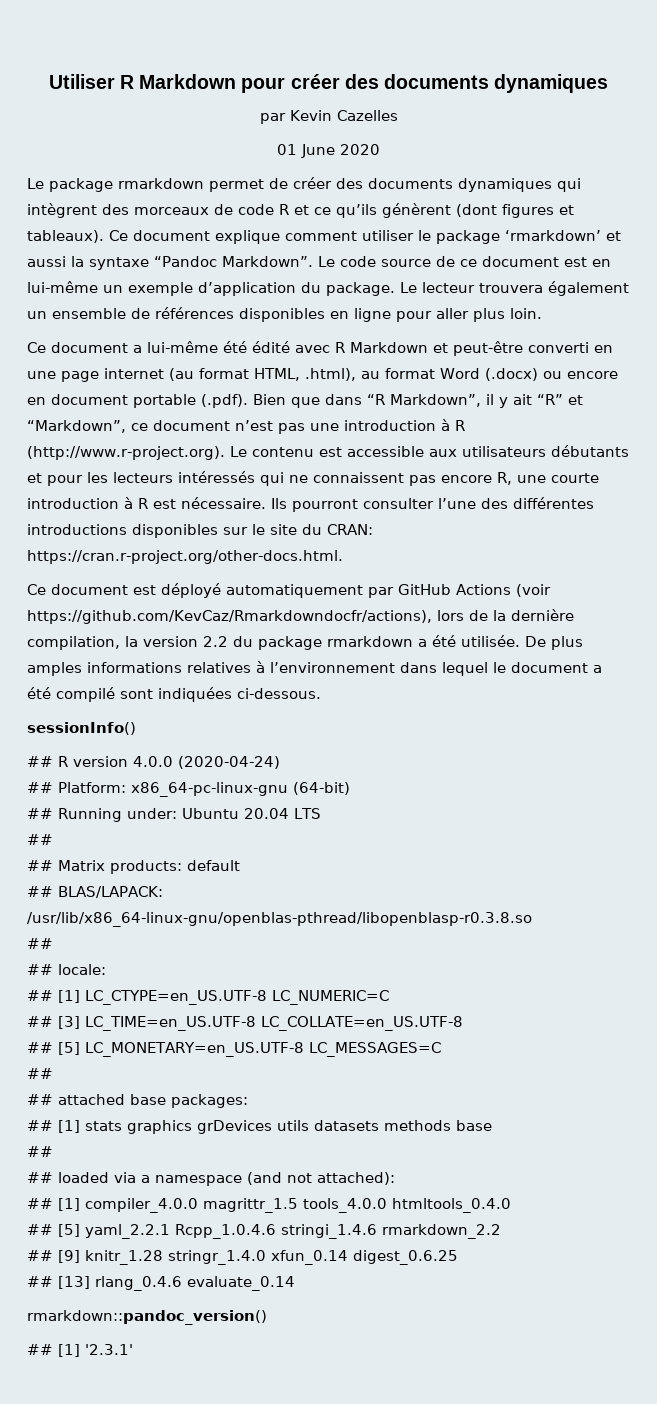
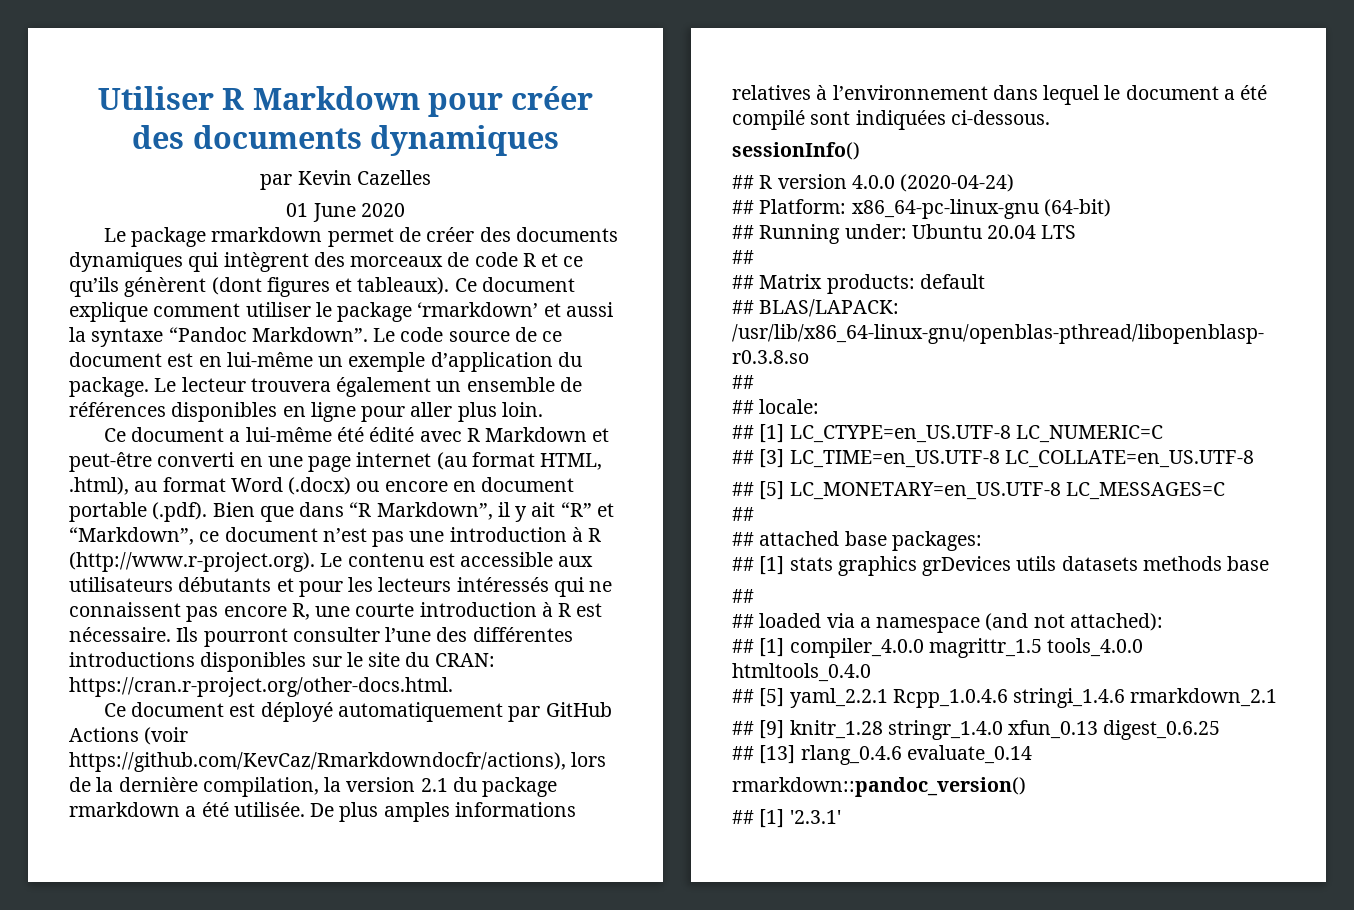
- Ce document est déployé automatiquement par GitHub Actions (voir https://github.com/KevCaz/Rmarkdowndocfr/actions), lors de la dernière compilation, la version 2.2 du package rmarkdown a été utilisée.
+ Ce document est déployé automatiquement par GitHub Actions (voir https://github.com/KevCaz/Rmarkdowndocfr/actions), lors de la dernière compilation, la version 2.1 du package rmarkdown a été utilisée.
- ## [5] yaml_2.2.1 Rcpp_1.0.4.6 stringi_1.4.6 rmarkdown_2.2
+ ## [5] yaml_2.2.1 Rcpp_1.0.4.6 stringi_1.4.6 rmarkdown_2.1
- ## [9] knitr_1.28 stringr_1.4.0 xfun_0.14 digest_0.6.25
+ ## [9] knitr_1.28 stringr_1.4.0 xfun_0.13 digest_0.6.25

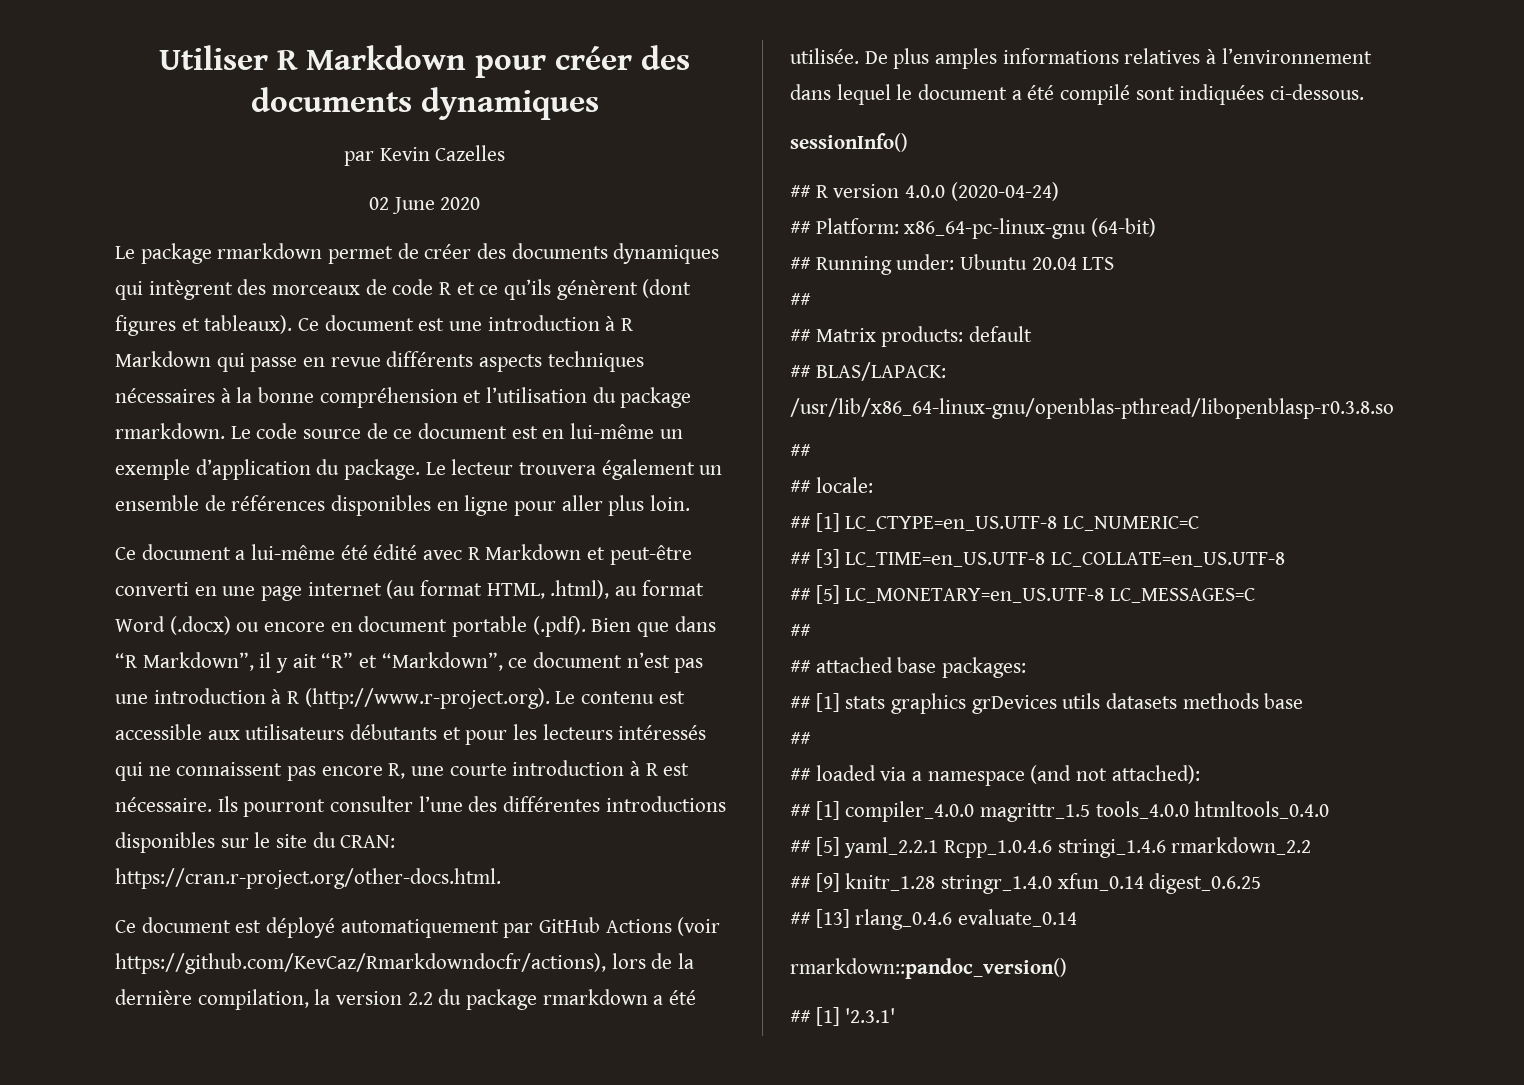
- 01 June 2020
+ 02 June 2020
- Ce document explique comment utiliser le package ‘rmarkdown’ et aussi la syntaxe “Pandoc Markdown”.
+ Ce document est une introduction à R Markdown qui passe en revue différents aspects techniques nécessaires à la bonne compréhension et l’utilisation du package rmarkdown.
- Ce document est déployé automatiquement par GitHub Actions (voir https://github.com/KevCaz/Rmarkdowndocfr/actions), lors de la dernière compilation, la version 2.1 du package rmarkdown a été utilisée.
+ Ce document est déployé automatiquement par GitHub Actions (voir https://github.com/KevCaz/Rmarkdowndocfr/actions), lors de la dernière compilation, la version 2.2 du package rmarkdown a été utilisée.
- ## [5] yaml_2.2.1 Rcpp_1.0.4.6 stringi_1.4.6 rmarkdown_2.1
+ ## [5] yaml_2.2.1 Rcpp_1.0.4.6 stringi_1.4.6 rmarkdown_2.2
- ## [9] knitr_1.28 stringr_1.4.0 xfun_0.13 digest_0.6.25
+ ## [9] knitr_1.28 stringr_1.4.0 xfun_0.14 digest_0.6.25

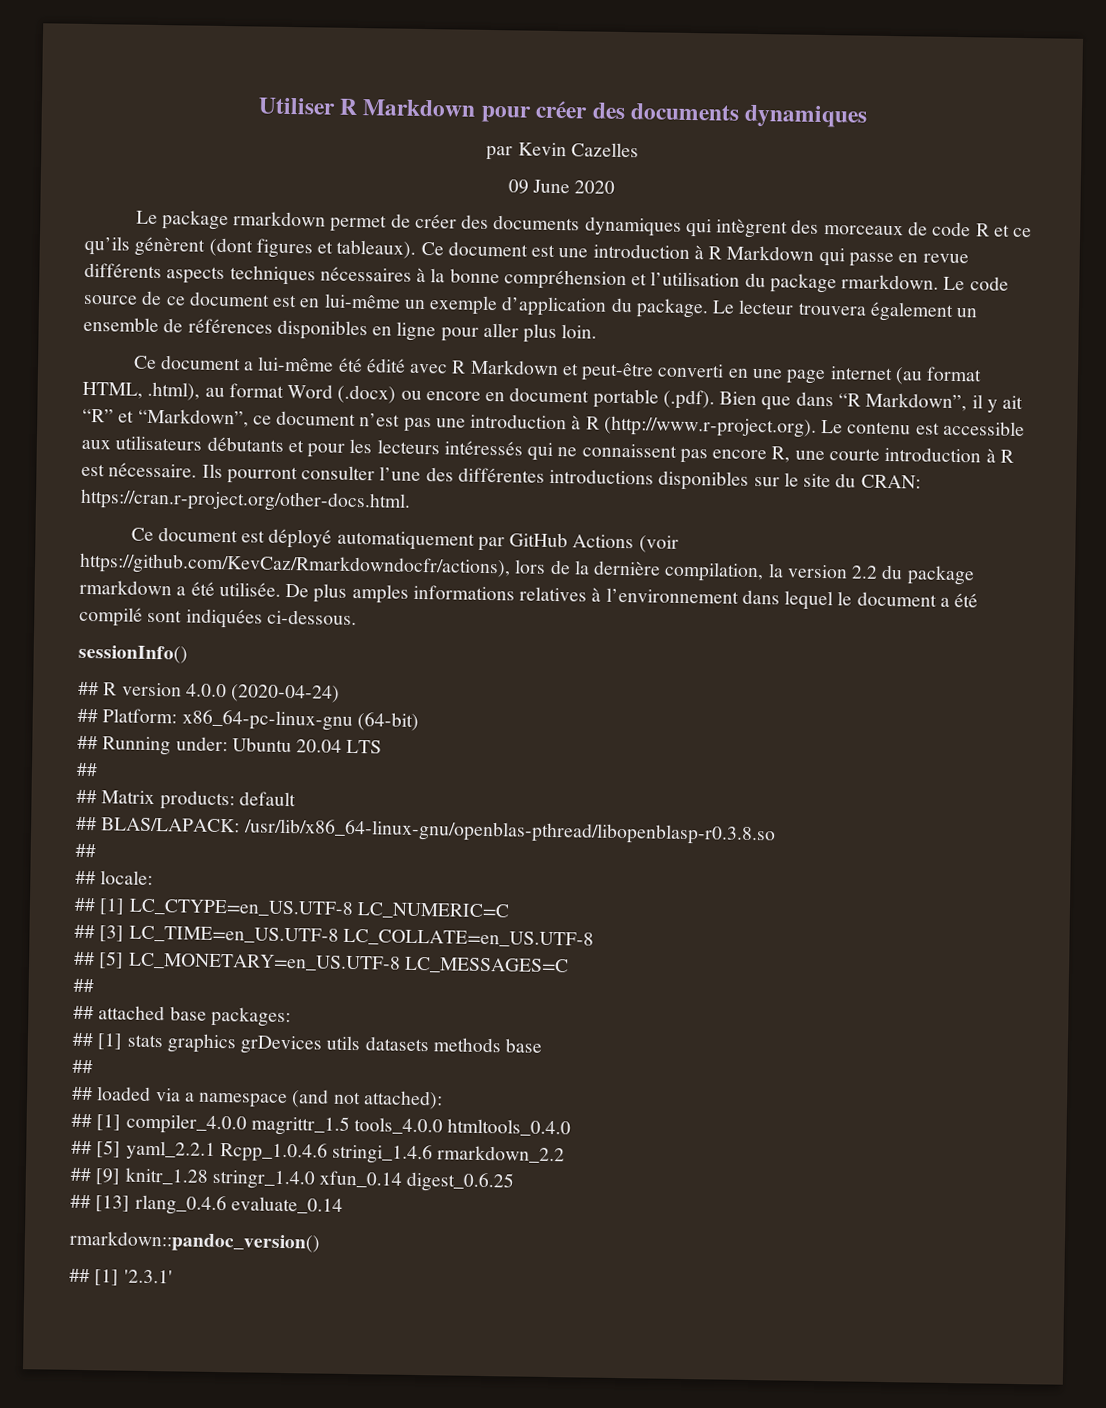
- 02 June 2020
+ 09 June 2020

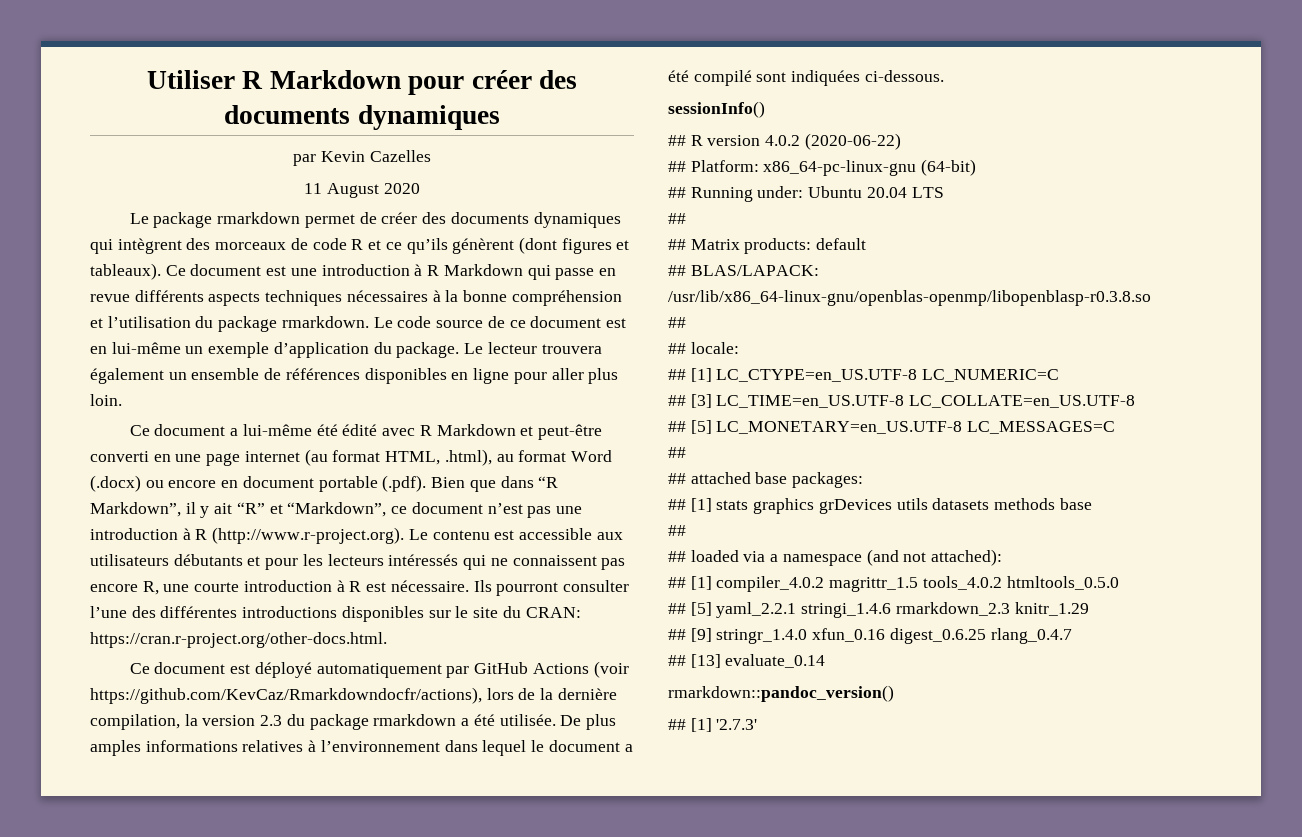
- 09 June 2020
+ 11 August 2020
- Ce document est déployé automatiquement par GitHub Actions (voir https://github.com/KevCaz/Rmarkdowndocfr/actions), lors de la dernière compilation, la version 2.2 du package rmarkdown a été utilisée.
+ Ce document est déployé automatiquement par GitHub Actions (voir https://github.com/KevCaz/Rmarkdowndocfr/actions), lors de la dernière compilation, la version 2.3 du package rmarkdown a été utilisée.
- ## R version 4.0.0 (2020-04-24)
+ ## R version 4.0.2 (2020-06-22)
- ## BLAS/LAPACK: /usr/lib/x86_64-linux-gnu/openblas-pthread/libopenblasp-r0.3.8.so
+ ## BLAS/LAPACK: /usr/lib/x86_64-linux-gnu/openblas-openmp/libopenblasp-r0.3.8.so
- ## [1] compiler_4.0.0 magrittr_1.5 tools_4.0.0 htmltools_0.4.0
+ ## [1] compiler_4.0.2 magrittr_1.5 tools_4.0.2 htmltools_0.5.0
- ## [5] yaml_2.2.1 Rcpp_1.0.4.6 stringi_1.4.6 rmarkdown_2.2
+ ## [5] yaml_2.2.1 stringi_1.4.6 rmarkdown_2.3 knitr_1.29
- ## [9] knitr_1.28 stringr_1.4.0 xfun_0.14 digest_0.6.25
+ ## [9] stringr_1.4.0 xfun_0.16 digest_0.6.25 rlang_0.4.7
- ## [13] rlang_0.4.6 evaluate_0.14
+ ## [13] evaluate_0.14
- ## [1] '2.3.1'
+ ## [1] '2.7.3'

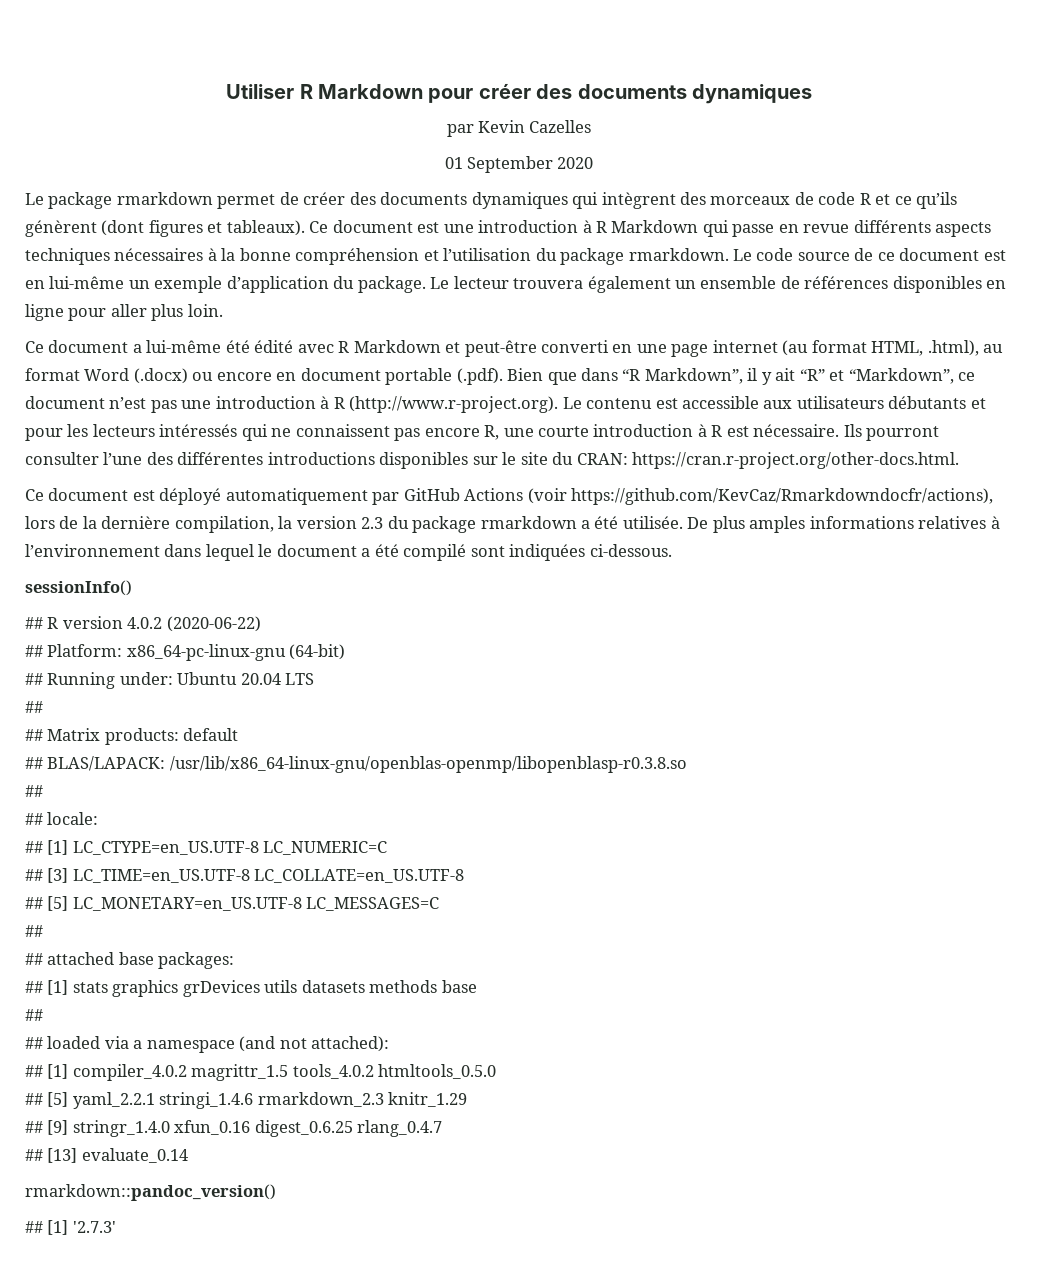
- 11 August 2020
+ 01 September 2020

